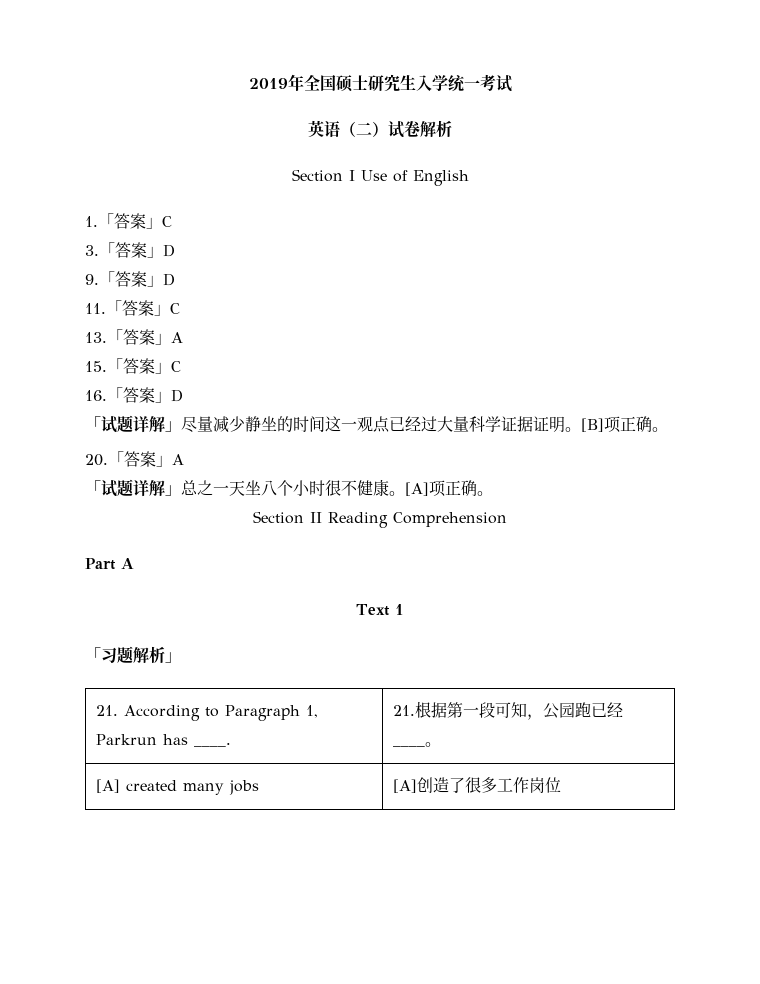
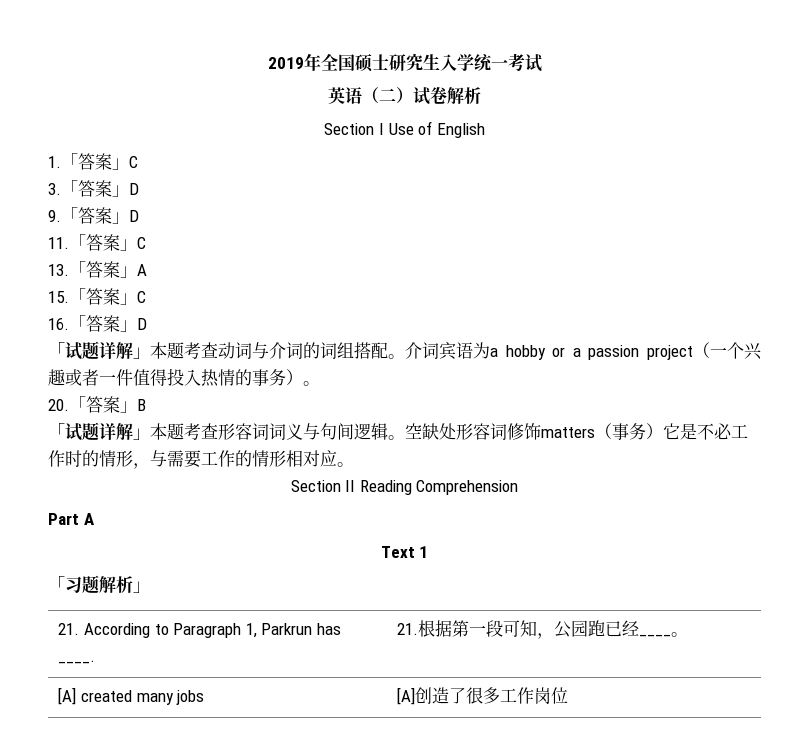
- 「试题详解」尽量减少静坐的时间这一观点已经过大量科学证据证明。[B]项正确。
+ 「试题详解」本题考查动词与介词的词组搭配。介词宾语为a hobby or a passion project（一个兴趣或者一件值得投入热情的事务）。
- 20.「答案」A
- 「试题详解」总之一天坐八个小时很不健康。[A]项正确。
+ 20.「答案」B
+ 「试题详解」本题考查形容词词义与句间逻辑。空缺处形容词修饰matters（事务）它是不必工作时的情形，与需要工作的情形相对应。

